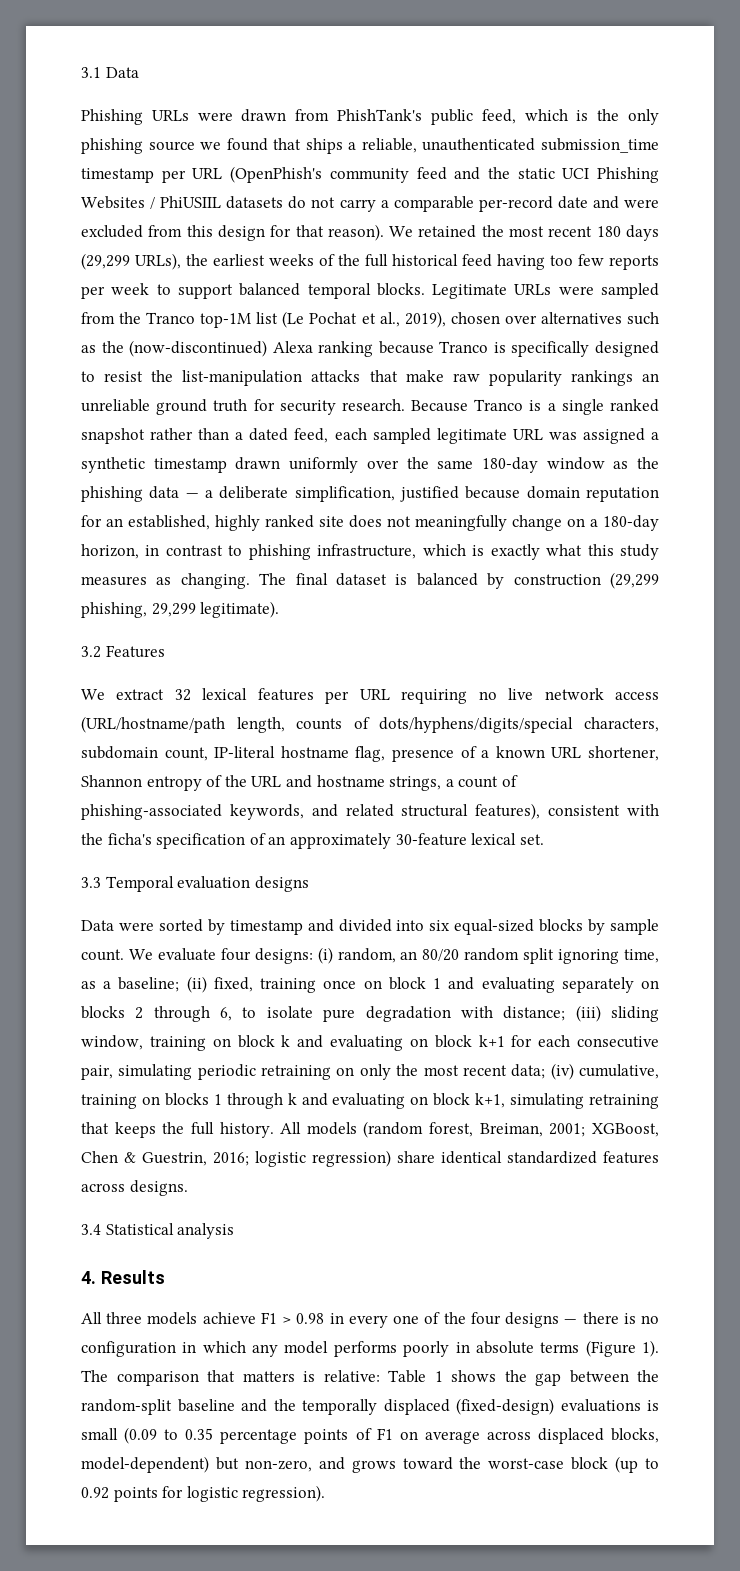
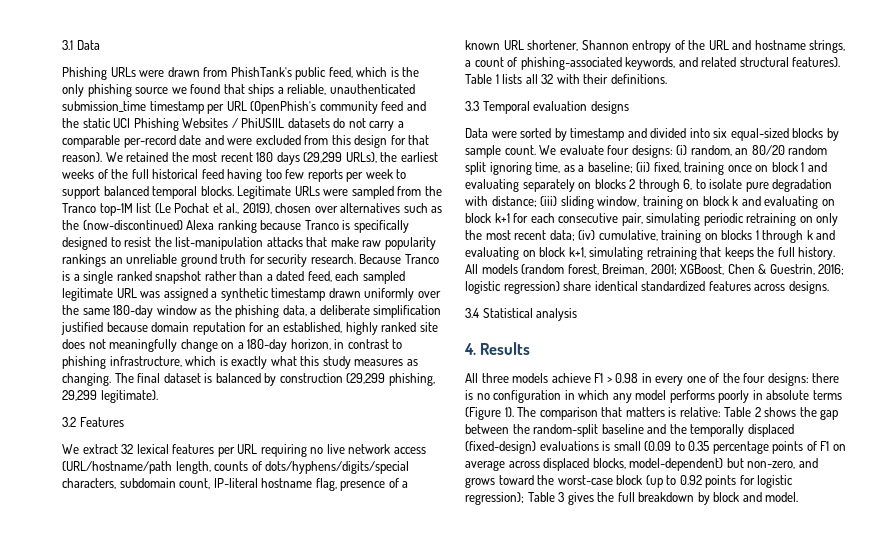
- Because Tranco is a single ranked snapshot rather than a dated feed, each sampled legitimate URL was assigned a synthetic timestamp drawn uniformly over the same 180-day window as the phishing data — a deliberate simplification, justified because domain reputation for an established, highly ranked site does not meaningfully change on a 180-day horizon, in contrast to phishing infrastructure, which is exactly what this study measures as changing.
+ Because Tranco is a single ranked snapshot rather than a dated feed, each sampled legitimate URL was assigned a synthetic timestamp drawn uniformly over the same 180-day window as the phishing data, a deliberate simplification justified because domain reputation for an established, highly ranked site does not meaningfully change on a 180-day horizon, in contrast to phishing infrastructure, which is exactly what this study measures as changing.
- We extract 32 lexical features per URL requiring no live network access (URL/hostname/path length, counts of dots/hyphens/digits/special characters, subdomain count, IP-literal hostname flag, presence of a known URL shortener, Shannon entropy of the URL and hostname strings, a count of phishing-associated keywords, and related structural features), consistent with the ficha's specification of an approximately 30-feature lexical set.
+ We extract 32 lexical features per URL requiring no live network access (URL/hostname/path length, counts of dots/hyphens/digits/special characters, subdomain count, IP-literal hostname flag, presence of a known URL shortener, Shannon entropy of the URL and hostname strings, a count of phishing-associated keywords, and related structural features). Table 1 lists all 32 with their definitions.
- All three models achieve F1 > 0.98 in every one of the four designs — there is no configuration in which any model performs poorly in absolute terms (Figure 1).
+ All three models achieve F1 > 0.98 in every one of the four designs: there is no configuration in which any model performs poorly in absolute terms (Figure 1).
- The comparison that matters is relative: Table 1 shows the gap between the random-split baseline and the temporally displaced (fixed-design) evaluations is small (0.09 to 0.35 percentage points of F1 on average across displaced blocks, model-dependent) but non-zero, and grows toward the worst-case block (up to 0.92 points for logistic regression).
+ The comparison that matters is relative: Table 2 shows the gap between the random-split baseline and the temporally displaced (fixed-design) evaluations is small (0.09 to 0.35 percentage points of F1 on average across displaced blocks, model-dependent) but non-zero, and grows toward the worst-case block (up to 0.92 points for logistic regression); Table 3 gives the full breakdown by block and model.

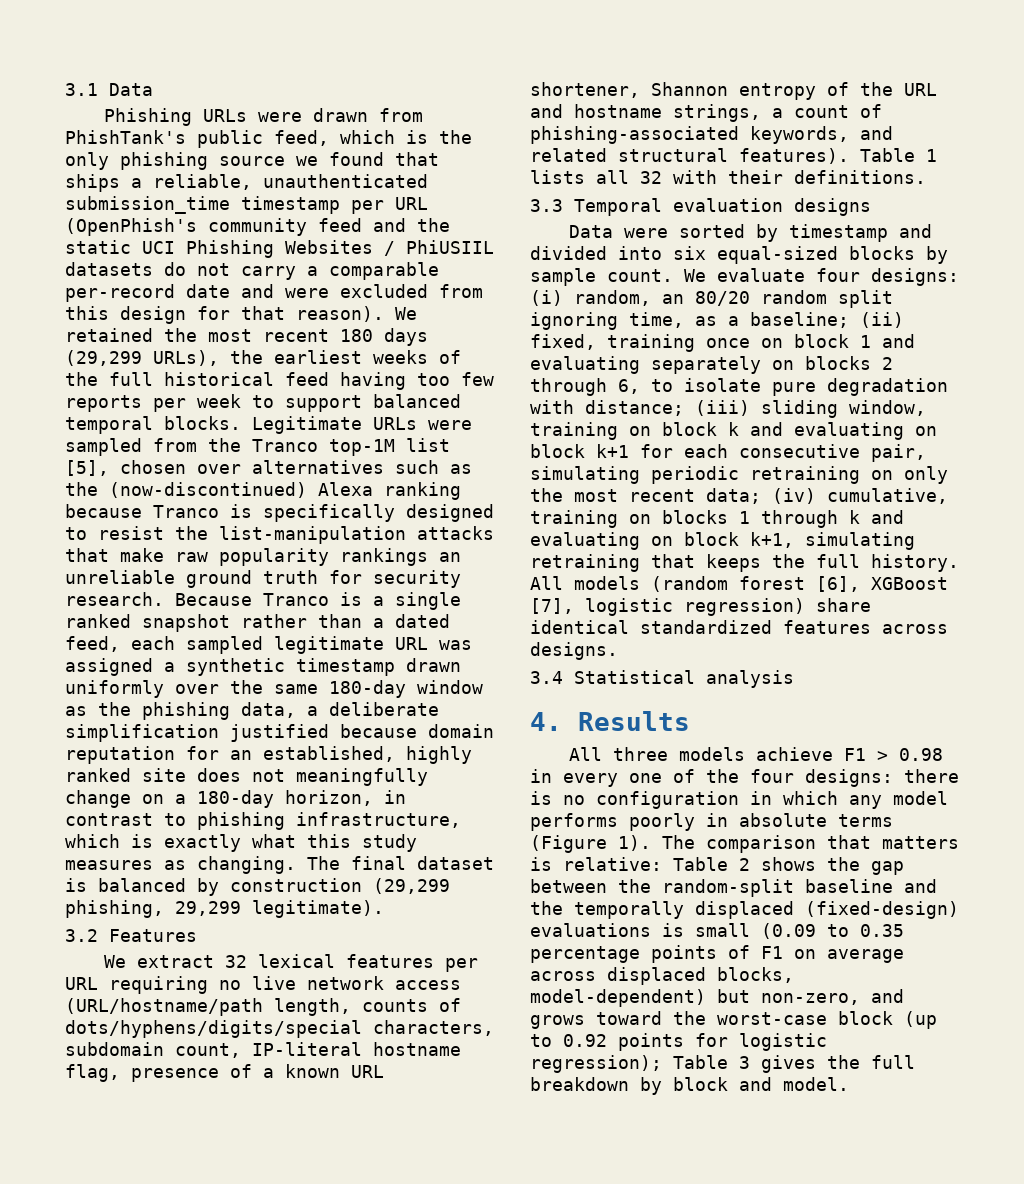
- Legitimate URLs were sampled from the Tranco top-1M list (Le Pochat et al., 2019), chosen over alternatives such as the (now-discontinued) Alexa ranking because Tranco is specifically designed to resist the list-manipulation attacks that make raw popularity rankings an unreliable ground truth for security research.
+ Legitimate URLs were sampled from the Tranco top-1M list [5], chosen over alternatives such as the (now-discontinued) Alexa ranking because Tranco is specifically designed to resist the list-manipulation attacks that make raw popularity rankings an unreliable ground truth for security research.
- All models (random forest, Breiman, 2001; XGBoost, Chen & Guestrin, 2016; logistic regression) share identical standardized features across designs.
+ All models (random forest [6], XGBoost [7], logistic regression) share identical standardized features across designs.

